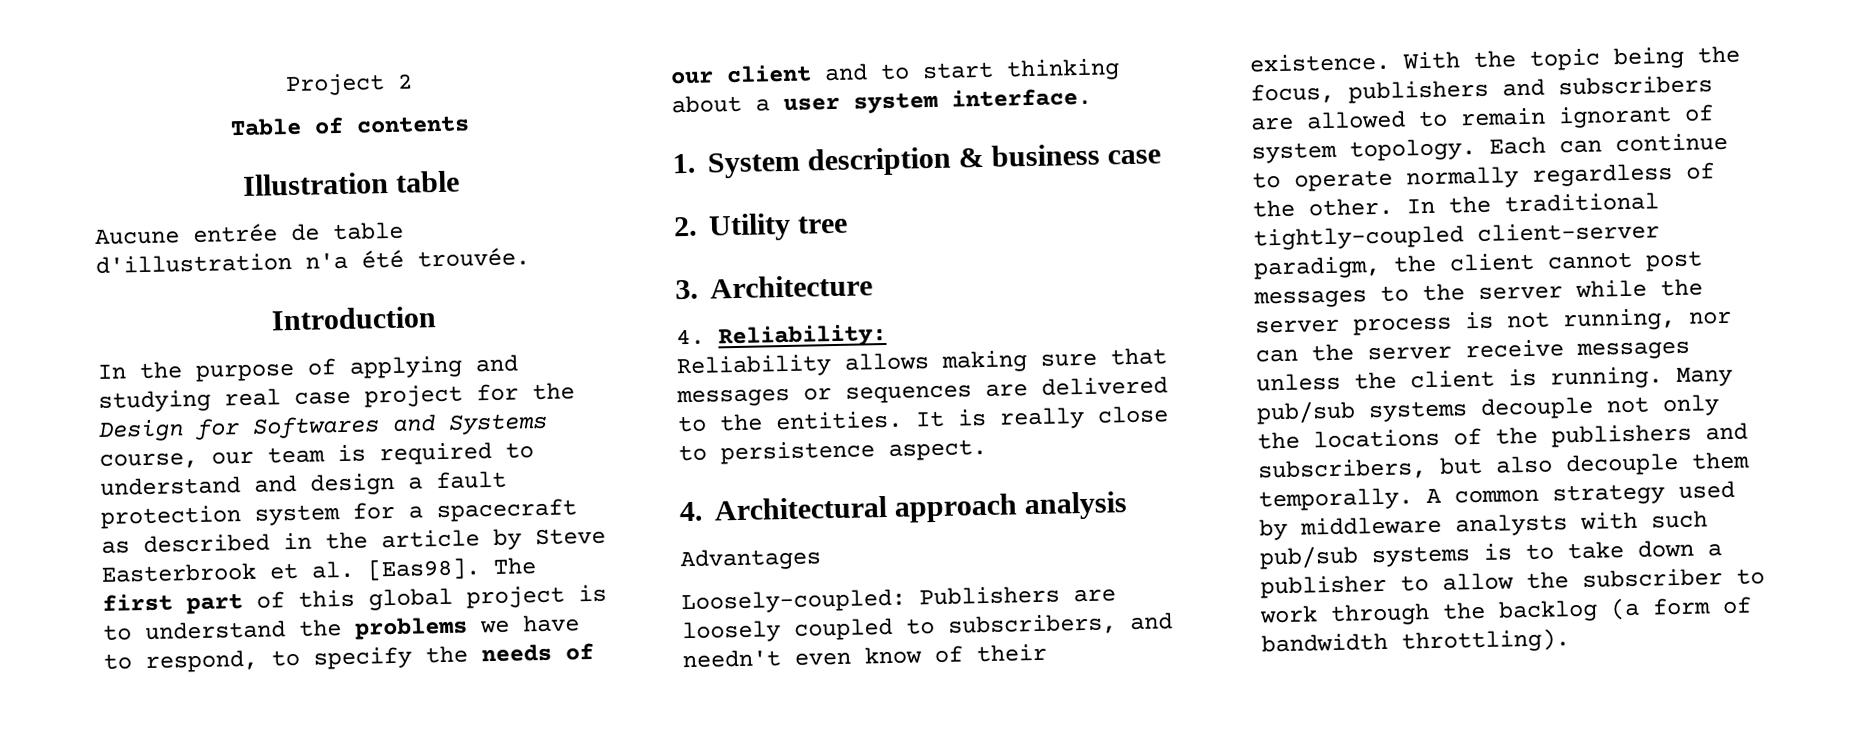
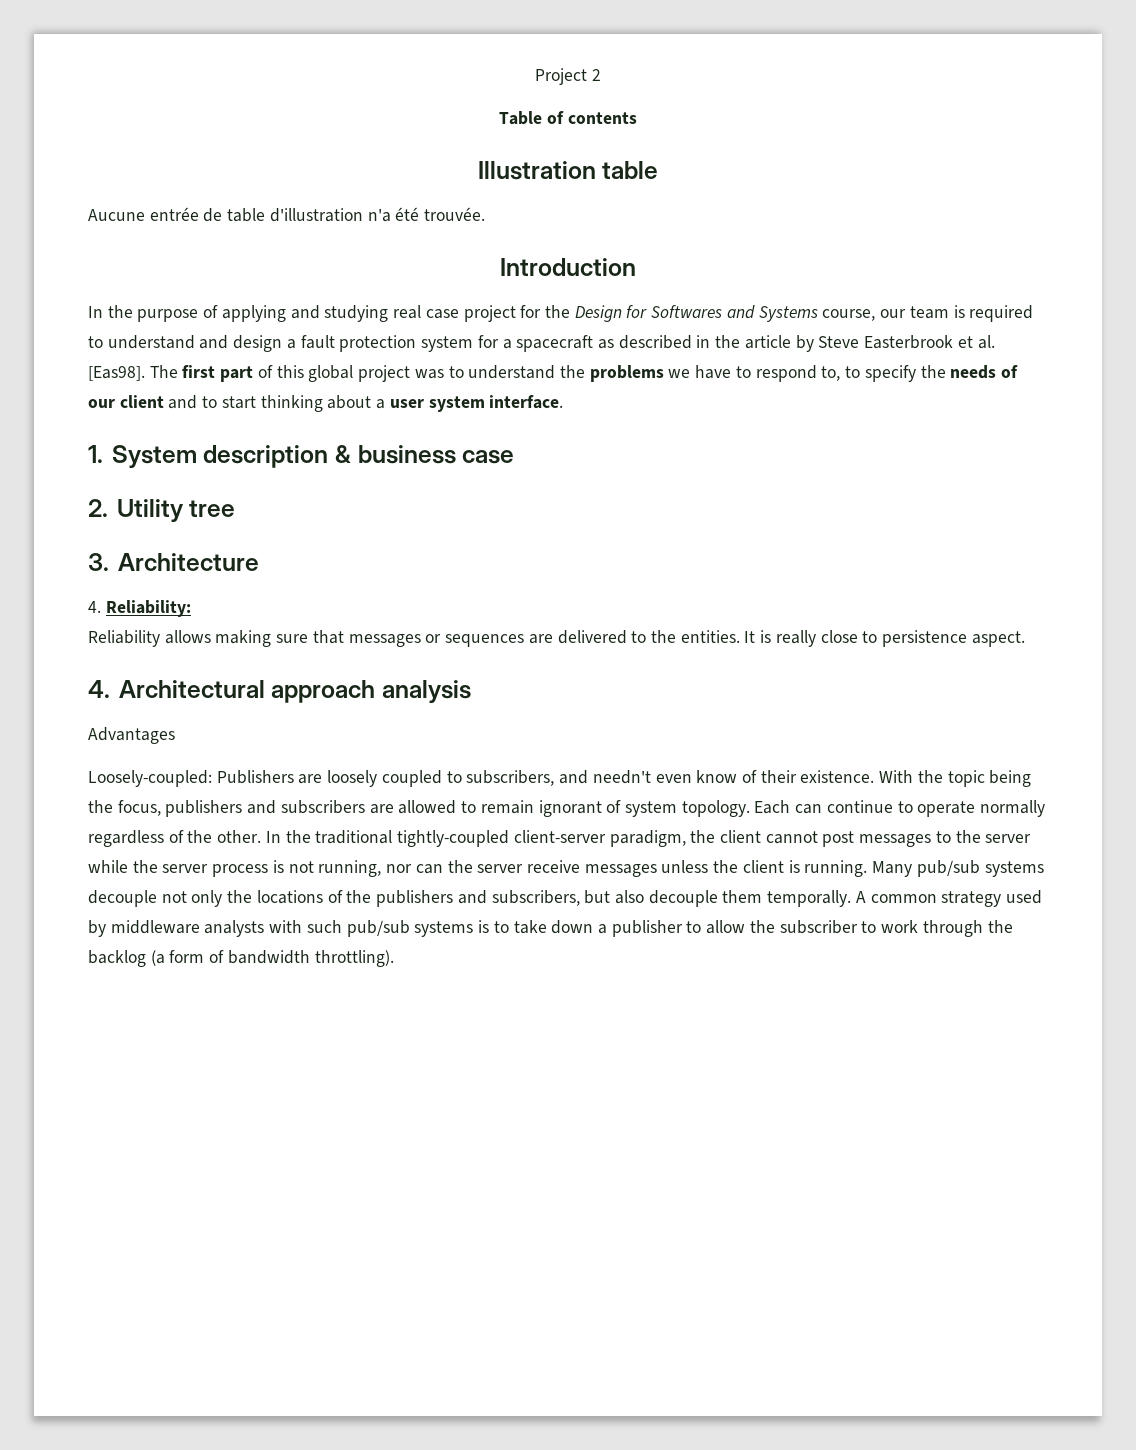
- The first part of this global project is to understand the problems we have to respond, to specify the needs of our client and to start thinking about a user system interface.
+ The first part of this global project was to understand the problems we have to respond to, to specify the needs of our client and to start thinking about a user system interface.

